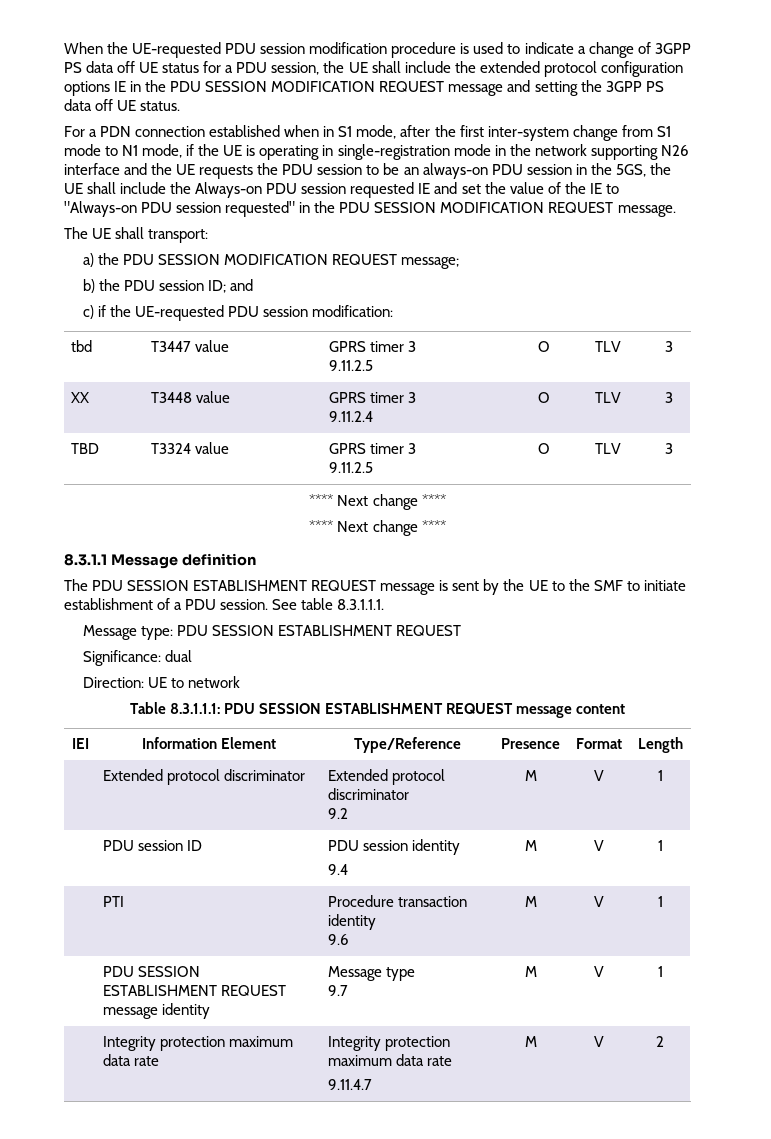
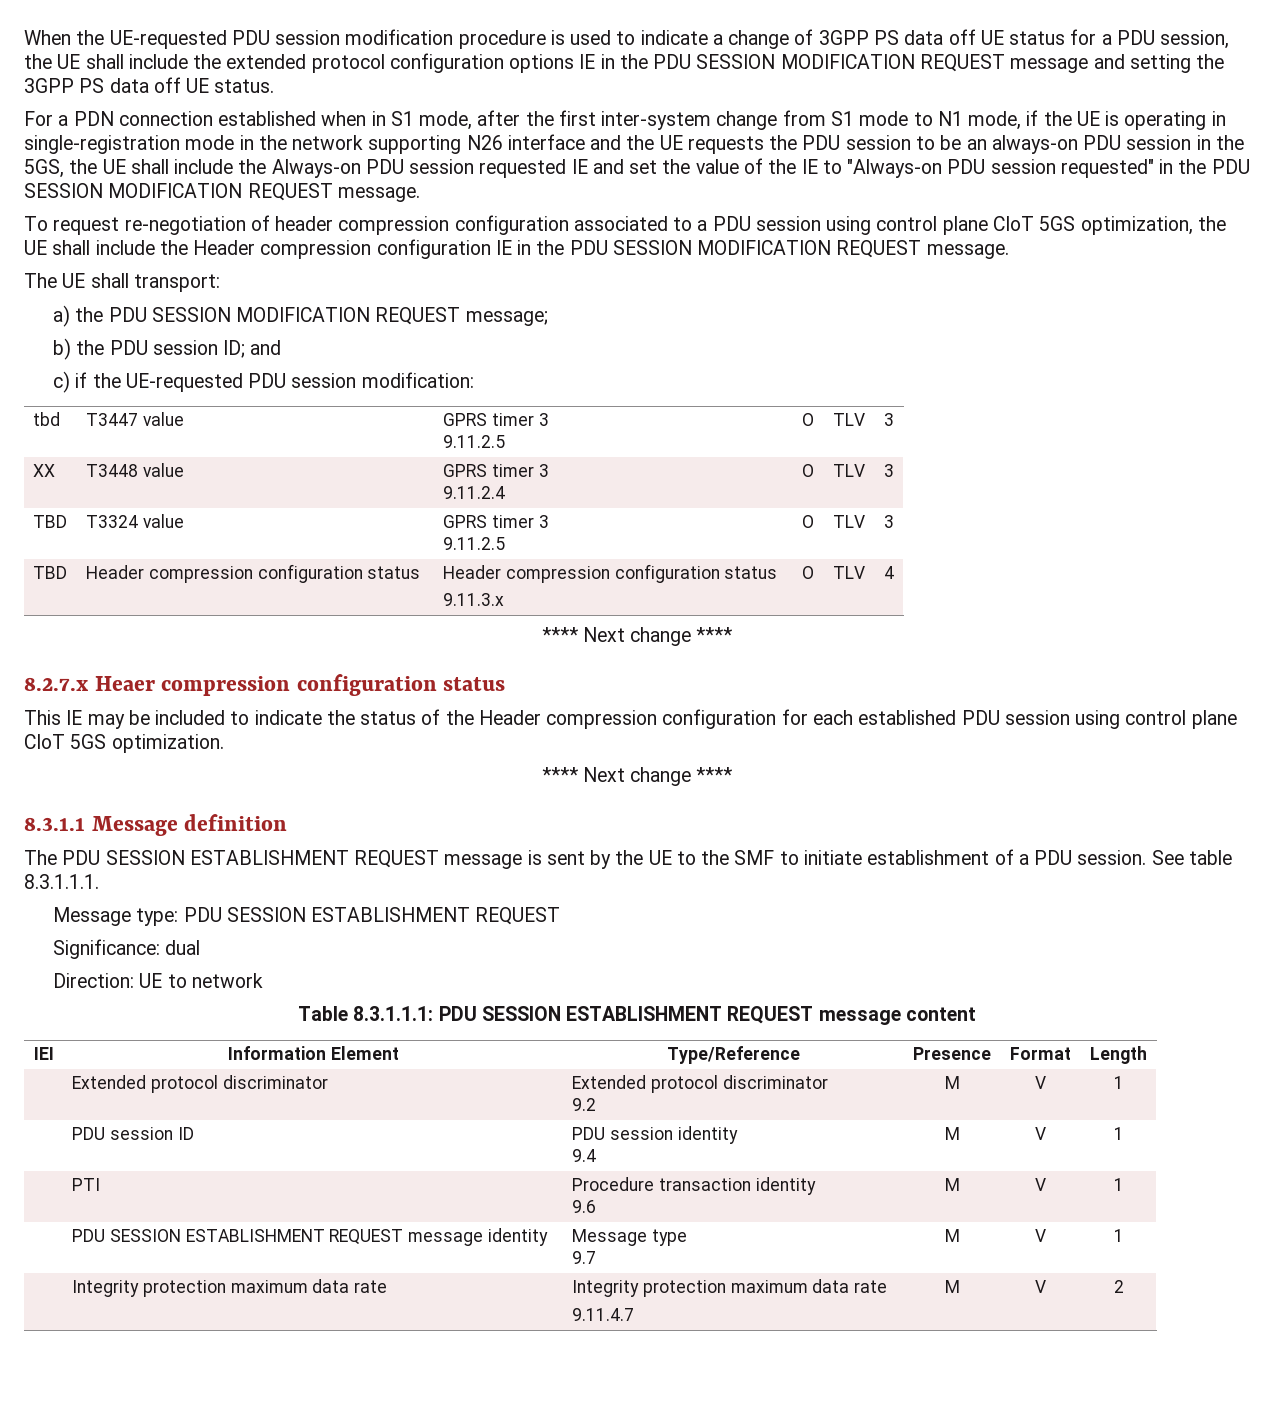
+ To request re-negotiation of header compression configuration associated to a PDU session using control plane CIoT 5GS optimization, the UE shall include the Header compression configuration IE in the PDU SESSION MODIFICATION REQUEST message.
  TBD | T3324 value | GPRS timer 3
  9.11.2.5 | O | TLV | 3
+ TBD | Header compression configuration status | Header compression configuration status
+ 9.11.3.x | O | TLV | 4
  **** Next change ****
+ 8.2.7.x Heaer compression configuration status
+ This IE may be included to indicate the status of the Header compression configuration for each established PDU session using control plane CIoT 5GS optimization.

